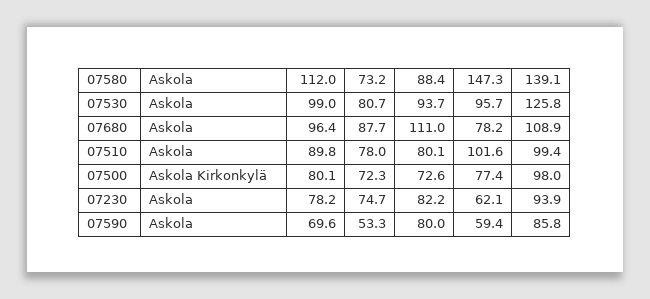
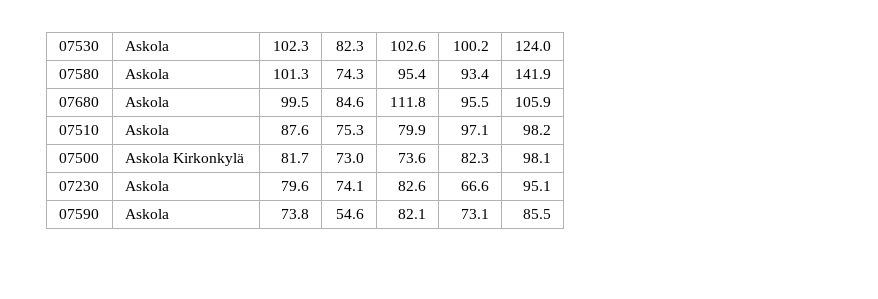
- 07580 | Askola | 112.0 | 73.2 | 88.4 | 147.3 | 139.1
- 07530 | Askola | 99.0 | 80.7 | 93.7 | 95.7 | 125.8
- 07680 | Askola | 96.4 | 87.7 | 111.0 | 78.2 | 108.9
- 07510 | Askola | 89.8 | 78.0 | 80.1 | 101.6 | 99.4
- 07500 | Askola Kirkonkylä | 80.1 | 72.3 | 72.6 | 77.4 | 98.0
- 07230 | Askola | 78.2 | 74.7 | 82.2 | 62.1 | 93.9
- 07590 | Askola | 69.6 | 53.3 | 80.0 | 59.4 | 85.8
+ 07530 | Askola | 102.3 | 82.3 | 102.6 | 100.2 | 124.0
+ 07580 | Askola | 101.3 | 74.3 | 95.4 | 93.4 | 141.9
+ 07680 | Askola | 99.5 | 84.6 | 111.8 | 95.5 | 105.9
+ 07510 | Askola | 87.6 | 75.3 | 79.9 | 97.1 | 98.2
+ 07500 | Askola Kirkonkylä | 81.7 | 73.0 | 73.6 | 82.3 | 98.1
+ 07230 | Askola | 79.6 | 74.1 | 82.6 | 66.6 | 95.1
+ 07590 | Askola | 73.8 | 54.6 | 82.1 | 73.1 | 85.5

